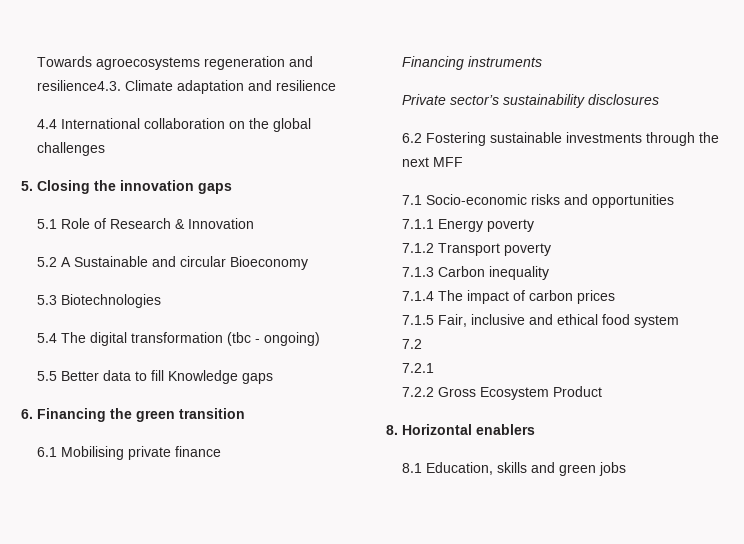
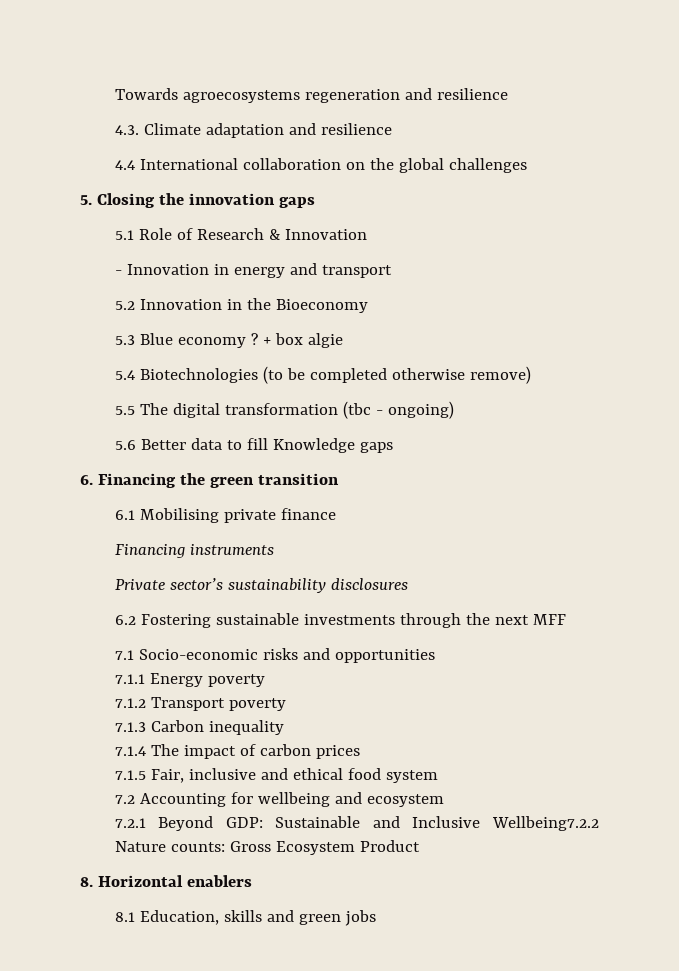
- Towards agroecosystems regeneration and resilience4.3. Climate adaptation and resilience
+ Towards agroecosystems regeneration and resilience
+ 4.3. Climate adaptation and resilience
- 5.2 A Sustainable and circular Bioeconomy
- 5.3 Biotechnologies
- 5.4 The digital transformation (tbc - ongoing)
+ - Innovation in energy and transport
+ 5.2 Innovation in the Bioeconomy
+ 5.3 Blue economy ? + box algie
+ 5.4 Biotechnologies (to be completed otherwise remove)
+ 5.5 The digital transformation (tbc - ongoing)
- 5.5 Better data to fill Knowledge gaps
+ 5.6 Better data to fill Knowledge gaps
- 7.2
- 7.2.1
- 7.2.2 Gross Ecosystem Product
+ 7.2 Accounting for wellbeing and ecosystem
+ 7.2.1 Beyond GDP: Sustainable and Inclusive Wellbeing7.2.2 Nature counts: Gross Ecosystem Product

